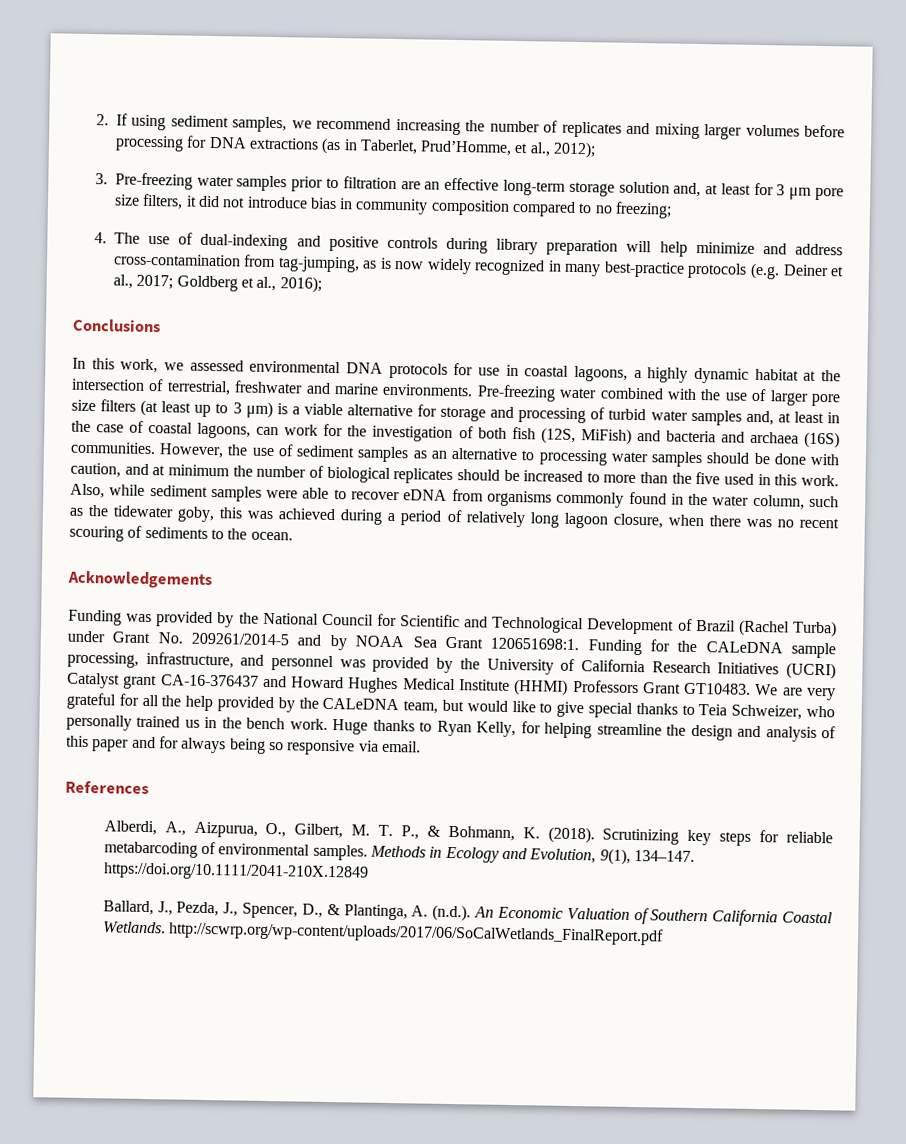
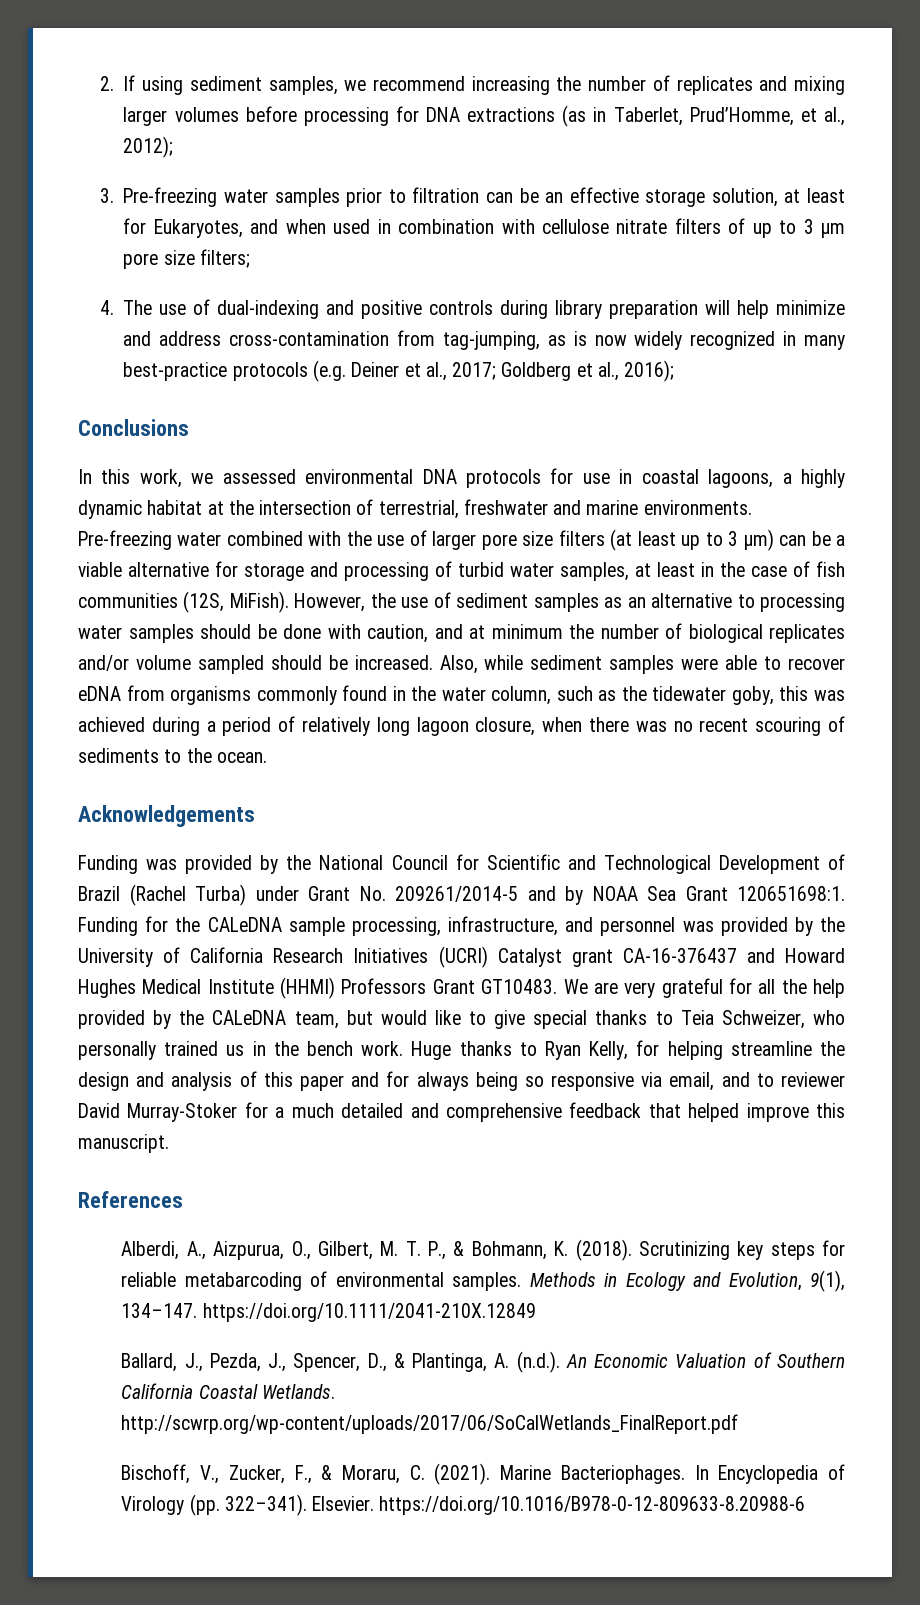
- 3. Pre-freezing water samples prior to filtration are an effective long-term storage solution and, at least for 3 μm pore size filters, it did not introduce bias in community composition compared to no freezing;
+ 3. Pre-freezing water samples prior to filtration can be an effective storage solution, at least for Eukaryotes, and when used in combination with cellulose nitrate filters of up to 3 μm pore size filters;
- Pre-freezing water combined with the use of larger pore size filters (at least up to 3 μm) is a viable alternative for storage and processing of turbid water samples and, at least in the case of coastal lagoons, can work for the investigation of both fish (12S, MiFish) and bacteria and archaea (16S) communities.
+ Pre-freezing water combined with the use of larger pore size filters (at least up to 3 μm) can be a viable alternative for storage and processing of turbid water samples, at least in the case of fish communities (12S, MiFish).
- However, the use of sediment samples as an alternative to processing water samples should be done with caution, and at minimum the number of biological replicates should be increased to more than the five used in this work.
+ However, the use of sediment samples as an alternative to processing water samples should be done with caution, and at minimum the number of biological replicates and/or volume sampled should be increased.
- Huge thanks to Ryan Kelly, for helping streamline the design and analysis of this paper and for always being so responsive via email.
+ Huge thanks to Ryan Kelly, for helping streamline the design and analysis of this paper and for always being so responsive via email, and to reviewer David Murray-Stoker for a much detailed and comprehensive feedback that helped improve this manuscript.
+ Bischoff, V., Zucker, F., & Moraru, C. (2021). Marine Bacteriophages. In Encyclopedia of Virology (pp. 322–341). Elsevier. https://doi.org/10.1016/B978-0-12-809633-8.20988-6

